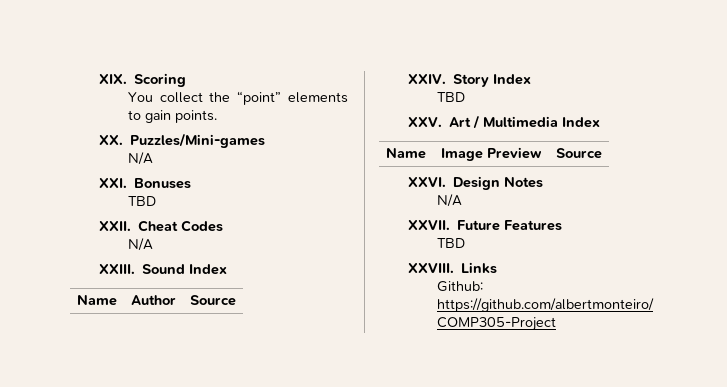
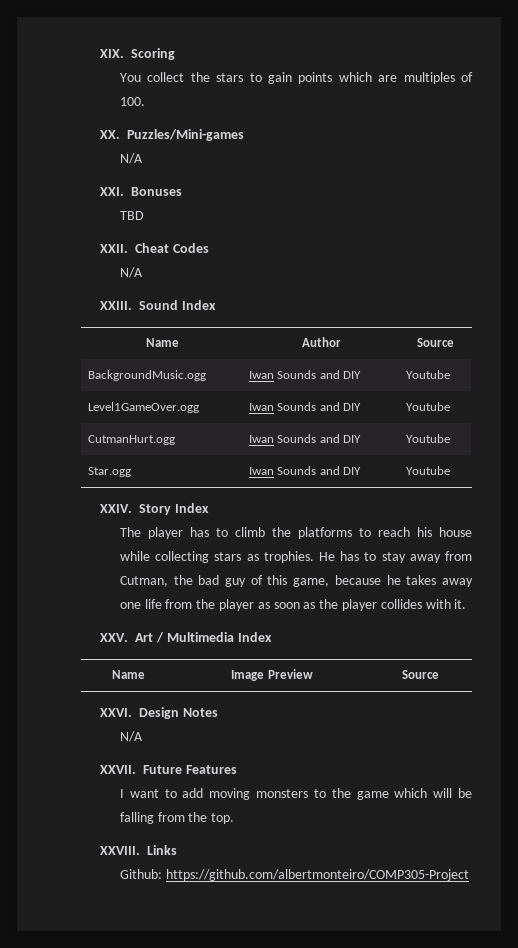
- You collect the “point” elements to gain points.
+ You collect the stars to gain points which are multiples of 100.
+ BackgroundMusic.ogg | Iwan Sounds and DIY | Youtube
+ Level1GameOver.ogg | Iwan Sounds and DIY | Youtube
+ CutmanHurt.ogg | Iwan Sounds and DIY | Youtube
+ Star.ogg | Iwan Sounds and DIY | Youtube
  XXIV. Story Index
- TBD
+ The player has to climb the platforms to reach his house while collecting stars as trophies. He has to stay away from Cutman, the bad guy of this game, because he takes away one life from the player as soon as the player collides with it.
  Future Features
- TBD
+ I want to add moving monsters to the game which will be falling from the top.

